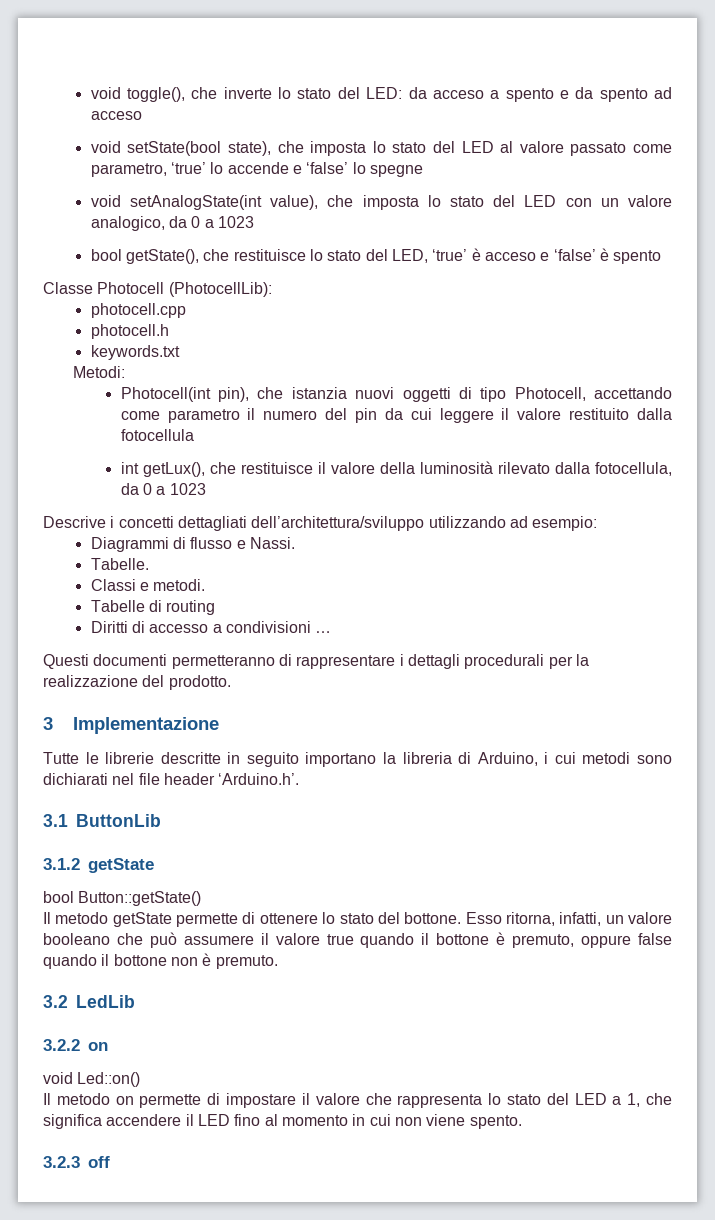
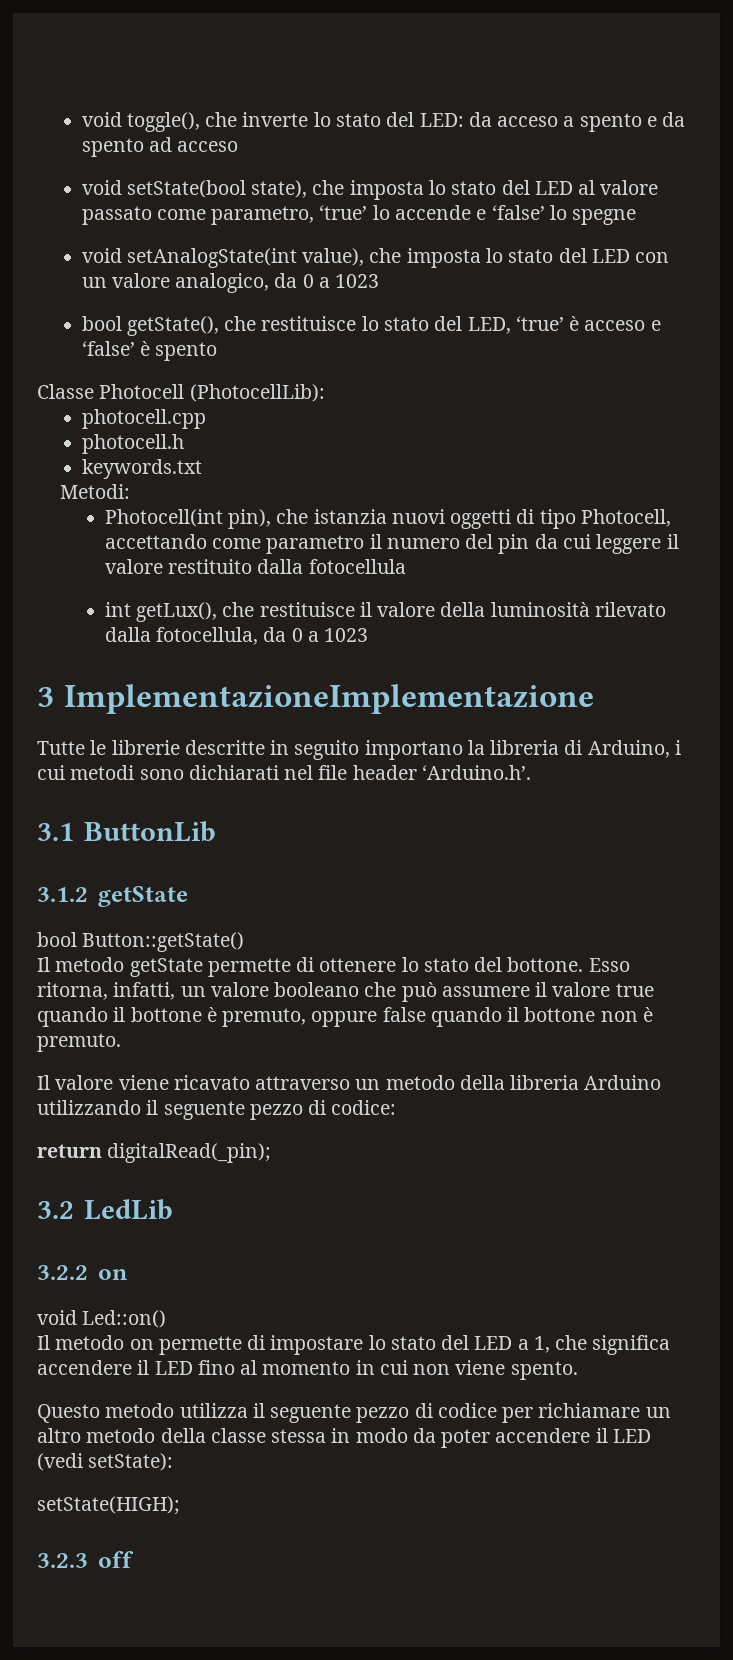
- Descrive i concetti dettagliati dell’architettura/sviluppo utilizzando ad esempio:
- Diagrammi di flusso e Nassi.
- Tabelle.
- Classi e metodi.
- Tabelle di routing
- Diritti di accesso a condivisioni …
- Questi documenti permetteranno di rappresentare i dettagli procedurali per la realizzazione del prodotto.
- 3 Implementazione
+ 3 ImplementazioneImplementazione
+ Il valore viene ricavato attraverso un metodo della libreria Arduino utilizzando il seguente pezzo di codice:
+ return digitalRead(_pin);
- Il metodo on permette di impostare il valore che rappresenta lo stato del LED a 1, che significa accendere il LED fino al momento in cui non viene spento.
+ Il metodo on permette di impostare lo stato del LED a 1, che significa accendere il LED fino al momento in cui non viene spento.
+ Questo metodo utilizza il seguente pezzo di codice per richiamare un altro metodo della classe stessa in modo da poter accendere il LED (vedi setState):
+ setState(HIGH);

